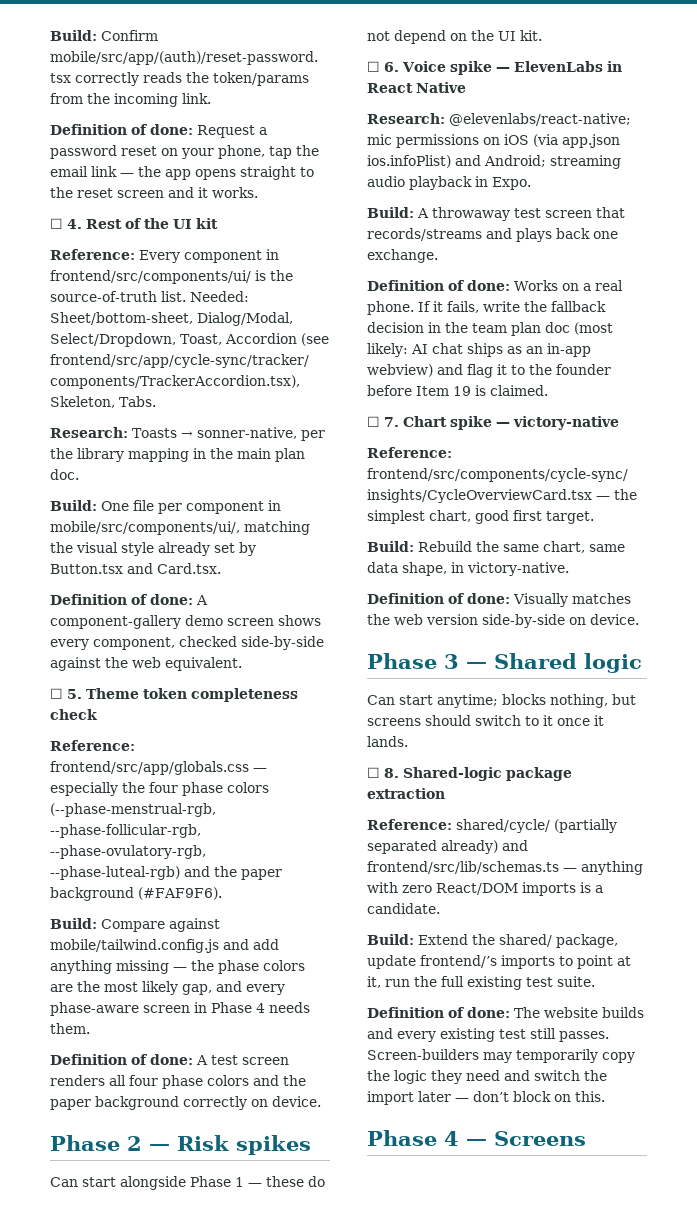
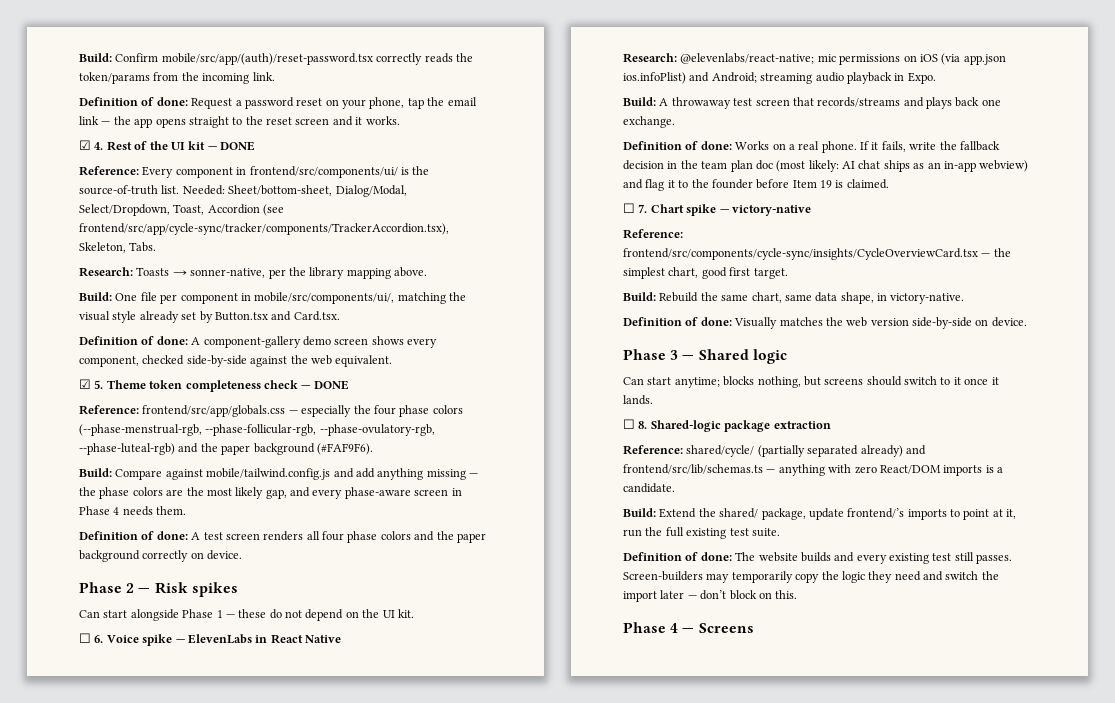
- ☐ 4. Rest of the UI kit
+ ☑ 4. Rest of the UI kit — DONE
- Research: Toasts → sonner-native, per the library mapping in the main plan doc.
+ Research: Toasts → sonner-native, per the library mapping above.
- ☐ 5. Theme token completeness check
+ ☑ 5. Theme token completeness check — DONE

